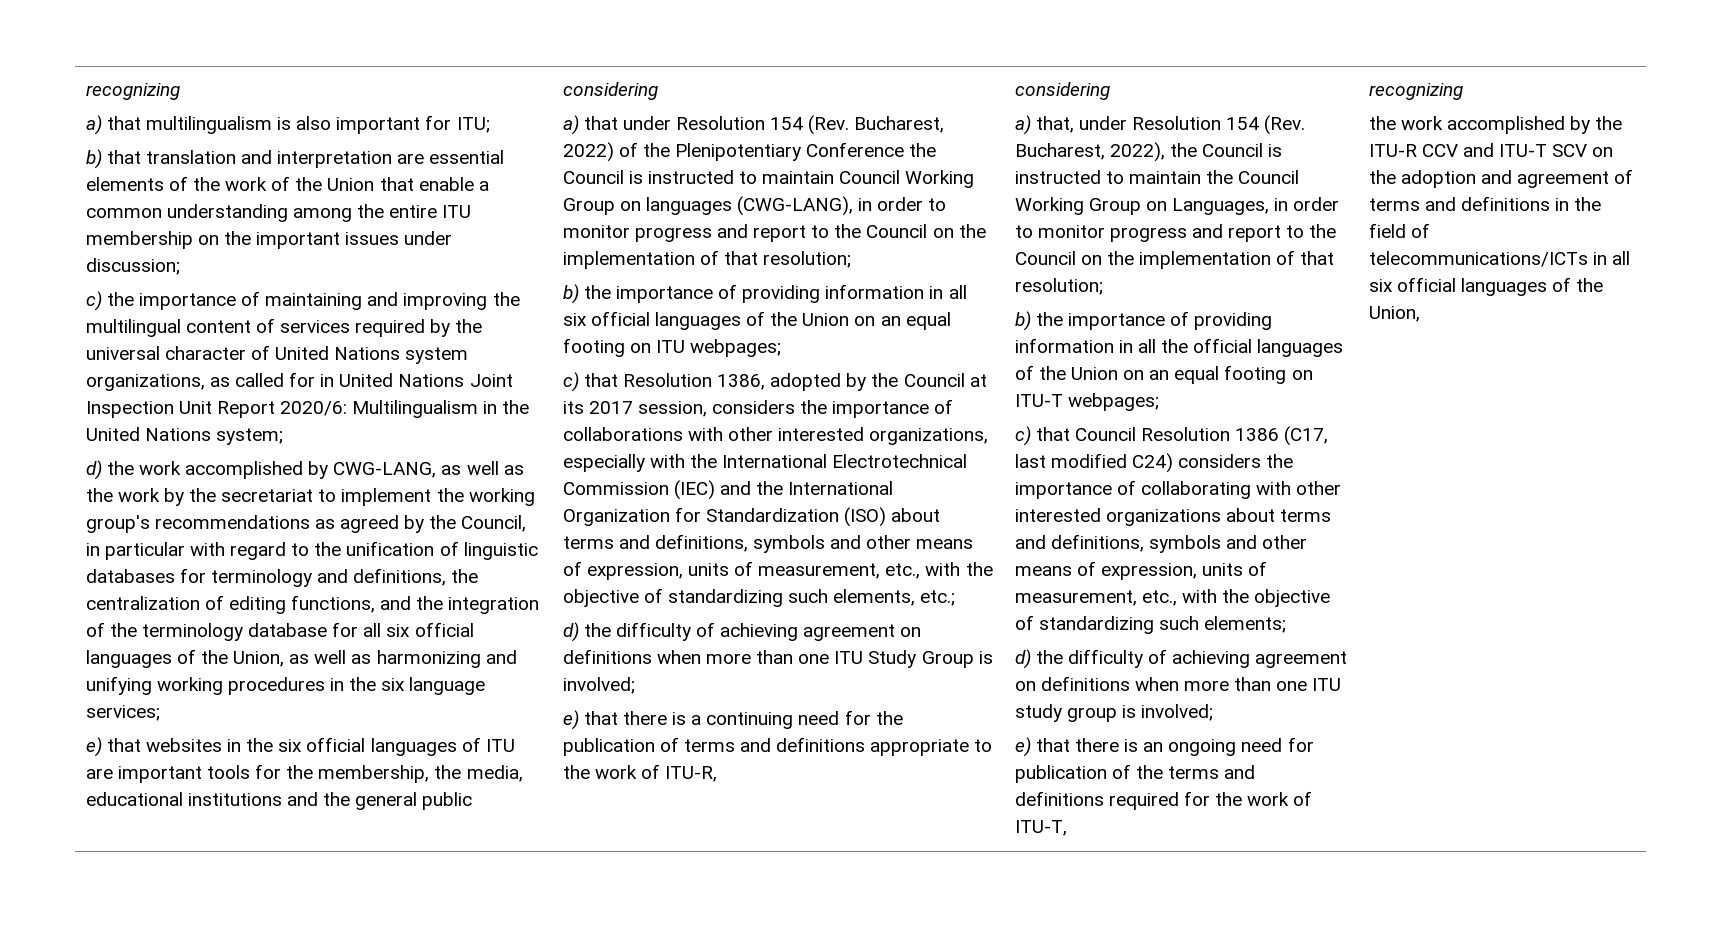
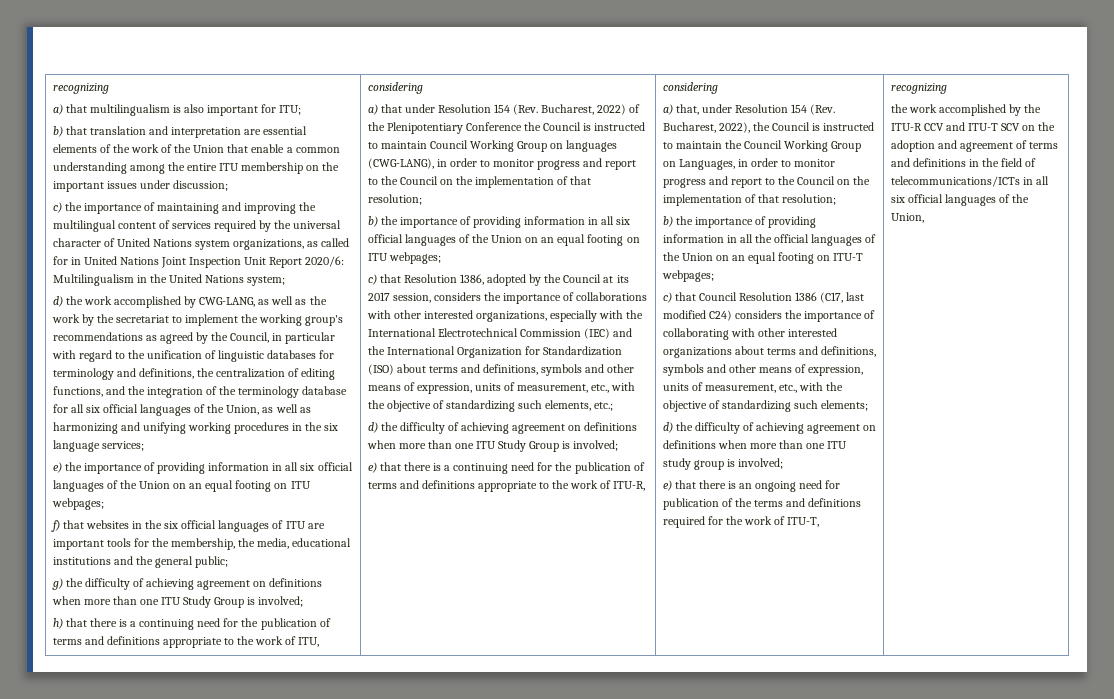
- e) that websites in the six official languages of ITU are important tools for the membership, the media, educational institutions and the general public
+ e) the importance of providing information in all six official languages of the Union on an equal footing on ITU webpages;
+ f) that websites in the six official languages of ITU are important tools for the membership, the media, educational institutions and the general public;
+ g) the difficulty of achieving agreement on definitions when more than one ITU Study Group is involved;
+ h) that there is a continuing need for the publication of terms and definitions appropriate to the work of ITU,

